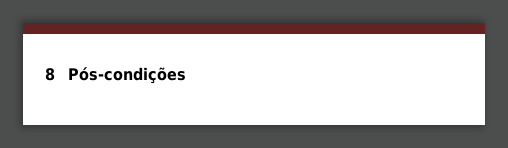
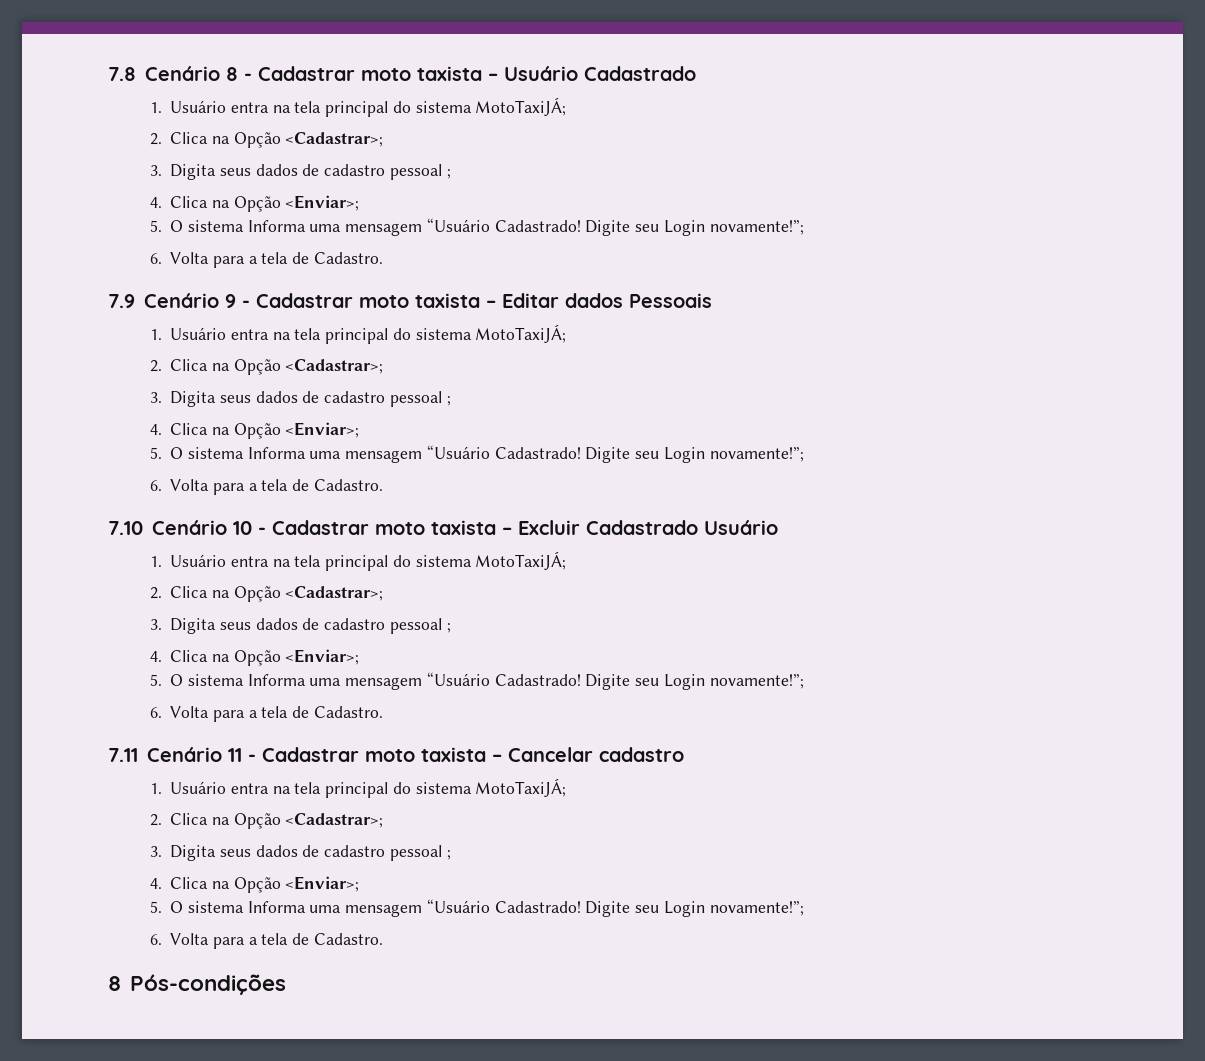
+ 7.8 Cenário 8 - Cadastrar moto taxista – Usuário Cadastrado
+ 1. Usuário entra na tela principal do sistema MotoTaxiJÁ;
+ 2. Clica na Opção <Cadastrar>;
+ 3. Digita seus dados de cadastro pessoal ;
+ 4. Clica na Opção <Enviar>;
+ 5. O sistema Informa uma mensagem “Usuário Cadastrado! Digite seu Login novamente!”;
+ 6. Volta para a tela de Cadastro.
+ 7.9 Cenário 9 - Cadastrar moto taxista – Editar dados Pessoais
+ 1. Usuário entra na tela principal do sistema MotoTaxiJÁ;
+ 2. Clica na Opção <Cadastrar>;
+ 3. Digita seus dados de cadastro pessoal ;
+ 4. Clica na Opção <Enviar>;
+ 5. O sistema Informa uma mensagem “Usuário Cadastrado! Digite seu Login novamente!”;
+ 6. Volta para a tela de Cadastro.
+ 7.10 Cenário 10 - Cadastrar moto taxista – Excluir Cadastrado Usuário
+ 1. Usuário entra na tela principal do sistema MotoTaxiJÁ;
+ 2. Clica na Opção <Cadastrar>;
+ 3. Digita seus dados de cadastro pessoal ;
+ 4. Clica na Opção <Enviar>;
+ 5. O sistema Informa uma mensagem “Usuário Cadastrado! Digite seu Login novamente!”;
+ 6. Volta para a tela de Cadastro.
+ 7.11 Cenário 11 - Cadastrar moto taxista – Cancelar cadastro
+ 1. Usuário entra na tela principal do sistema MotoTaxiJÁ;
+ 2. Clica na Opção <Cadastrar>;
+ 3. Digita seus dados de cadastro pessoal ;
+ 4. Clica na Opção <Enviar>;
+ 5. O sistema Informa uma mensagem “Usuário Cadastrado! Digite seu Login novamente!”;
+ 6. Volta para a tela de Cadastro.

